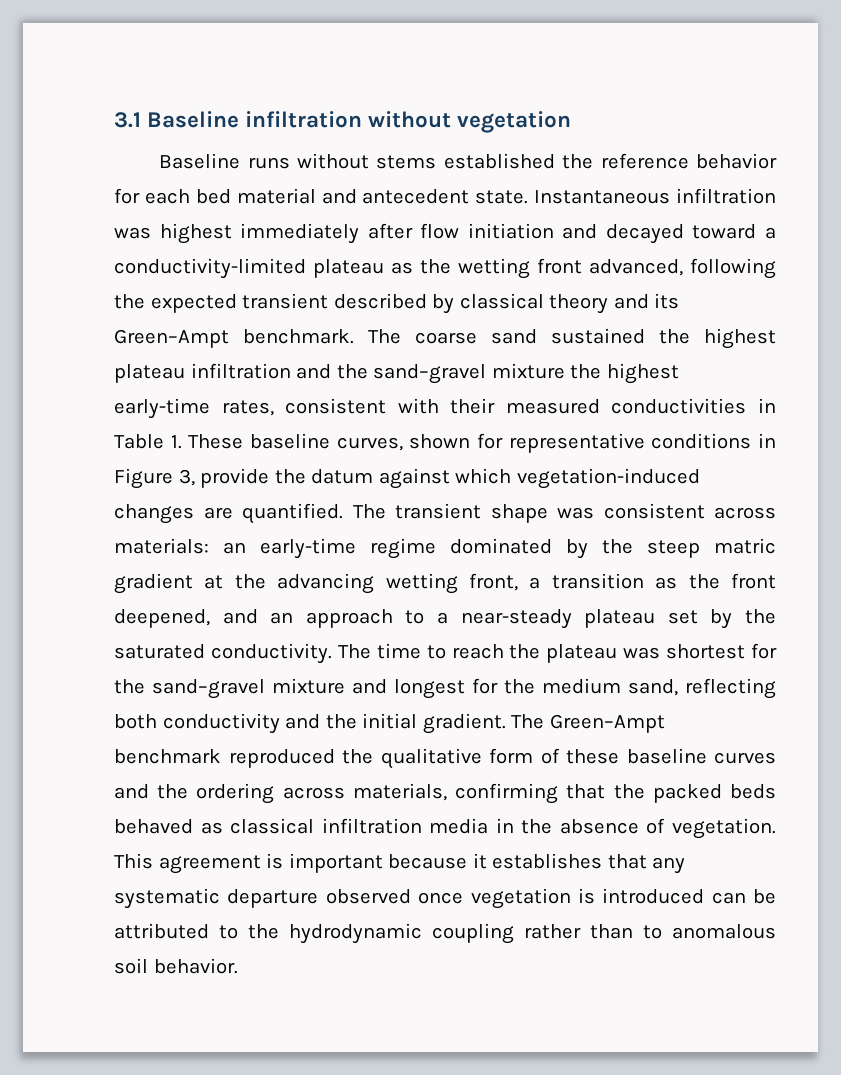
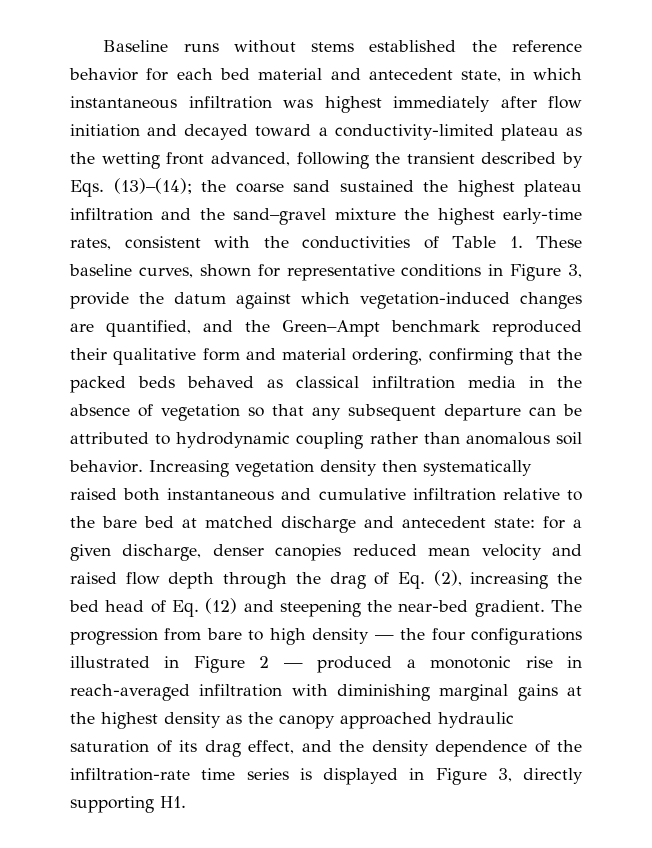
- 3.1 Baseline infiltration without vegetation
- Baseline runs without stems established the reference behavior for each bed material and antecedent state. Instantaneous infiltration was highest immediately after flow initiation and decayed toward a conductivity-limited plateau as the wetting front advanced, following the expected transient described by classical theory and its Green–Ampt benchmark. The coarse sand sustained the highest plateau infiltration and the sand–gravel mixture the highest early-time rates, consistent with their measured conductivities in Table 1. These baseline curves, shown for representative conditions in Figure 3, provide the datum against which vegetation-induced changes are quantified. The transient shape was consistent across materials: an early-time regime dominated by the steep matric gradient at the advancing wetting front, a transition as the front deepened, and an approach to a near-steady plateau set by the saturated conductivity. The time to reach the plateau was shortest for the sand–gravel mixture and longest for the medium sand, reflecting both conductivity and the initial gradient. The Green–Ampt benchmark reproduced the qualitative form of these baseline curves and the ordering across materials, confirming that the packed beds behaved as classical infiltration media in the absence of vegetation. This agreement is important because it establishes that any systematic departure observed once vegetation is introduced can be attributed to the hydrodynamic coupling rather than to anomalous soil behavior.
+ Baseline runs without stems established the reference behavior for each bed material and antecedent state, in which instantaneous infiltration was highest immediately after flow initiation and decayed toward a conductivity-limited plateau as the wetting front advanced, following the transient described by Eqs. (13)–(14); the coarse sand sustained the highest plateau infiltration and the sand–gravel mixture the highest early-time rates, consistent with the conductivities of Table 1. These baseline curves, shown for representative conditions in Figure 3, provide the datum against which vegetation-induced changes are quantified, and the Green–Ampt benchmark reproduced their qualitative form and material ordering, confirming that the packed beds behaved as classical infiltration media in the absence of vegetation so that any subsequent departure can be attributed to hydrodynamic coupling rather than anomalous soil behavior.
+ Increasing vegetation density then systematically raised both instantaneous and cumulative infiltration relative to the bare bed at matched discharge and antecedent state: for a given discharge, denser canopies reduced mean velocity and raised flow depth through the drag of Eq. (2), increasing the bed head of Eq. (12) and steepening the near-bed gradient. The progression from bare to high density — the four configurations illustrated in Figure 2 — produced a monotonic rise in reach-averaged infiltration with diminishing marginal gains at the highest density as the canopy approached hydraulic saturation of its drag effect, and the density dependence of the infiltration-rate time series is displayed in Figure 3, directly supporting H1.

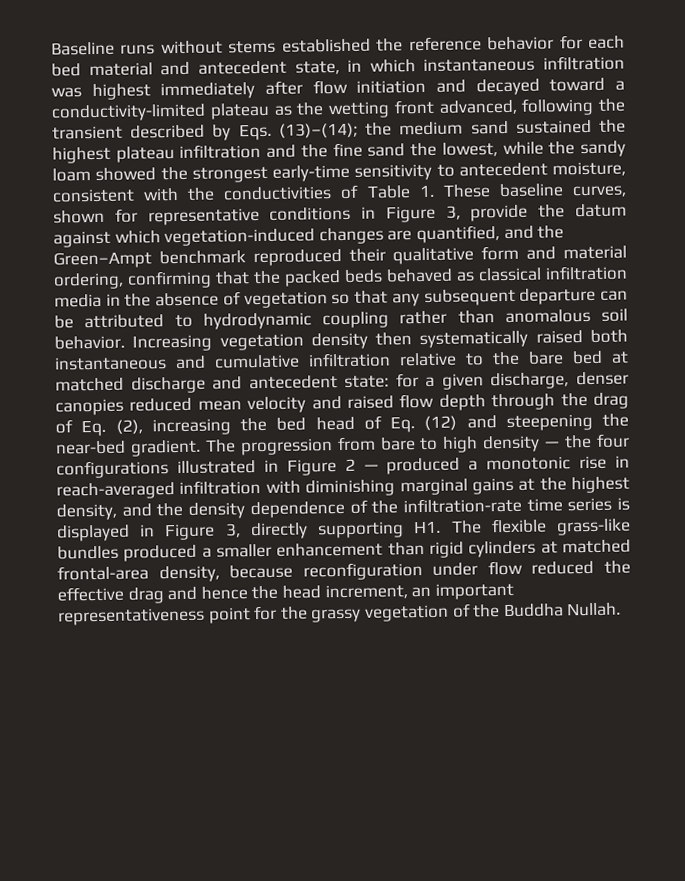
- the coarse sand sustained the highest plateau infiltration and the sand–gravel mixture the highest early-time rates, consistent with the conductivities of Table 1. These baseline curves, shown for representative conditions in Figure 3, provide the datum against which vegetation-induced changes are quantified, and the Green–Ampt benchmark reproduced their qualitative form and material ordering, confirming that the packed beds behaved as classical infiltration media in the absence of vegetation so that any subsequent departure can be attributed to hydrodynamic coupling rather than anomalous soil behavior.
+ the medium sand sustained the highest plateau infiltration and the fine sand the lowest, while the sandy loam showed the strongest early-time sensitivity to antecedent moisture, consistent with the conductivities of Table 1. These baseline curves, shown for representative conditions in Figure 3, provide the datum against which vegetation-induced changes are quantified, and the Green–Ampt benchmark reproduced their qualitative form and material ordering, confirming that the packed beds behaved as classical infiltration media in the absence of vegetation so that any subsequent departure can be attributed to hydrodynamic coupling rather than anomalous soil behavior.
- The progression from bare to high density — the four configurations illustrated in Figure 2 — produced a monotonic rise in reach-averaged infiltration with diminishing marginal gains at the highest density as the canopy approached hydraulic saturation of its drag effect, and the density dependence of the infiltration-rate time series is displayed in Figure 3, directly supporting H1.
+ The progression from bare to high density — the four configurations illustrated in Figure 2 — produced a monotonic rise in reach-averaged infiltration with diminishing marginal gains at the highest density, and the density dependence of the infiltration-rate time series is displayed in Figure 3, directly supporting H1. The flexible grass-like bundles produced a smaller enhancement than rigid cylinders at matched frontal-area density, because reconfiguration under flow reduced the effective drag and hence the head increment, an important representativeness point for the grassy vegetation of the Buddha Nullah.

